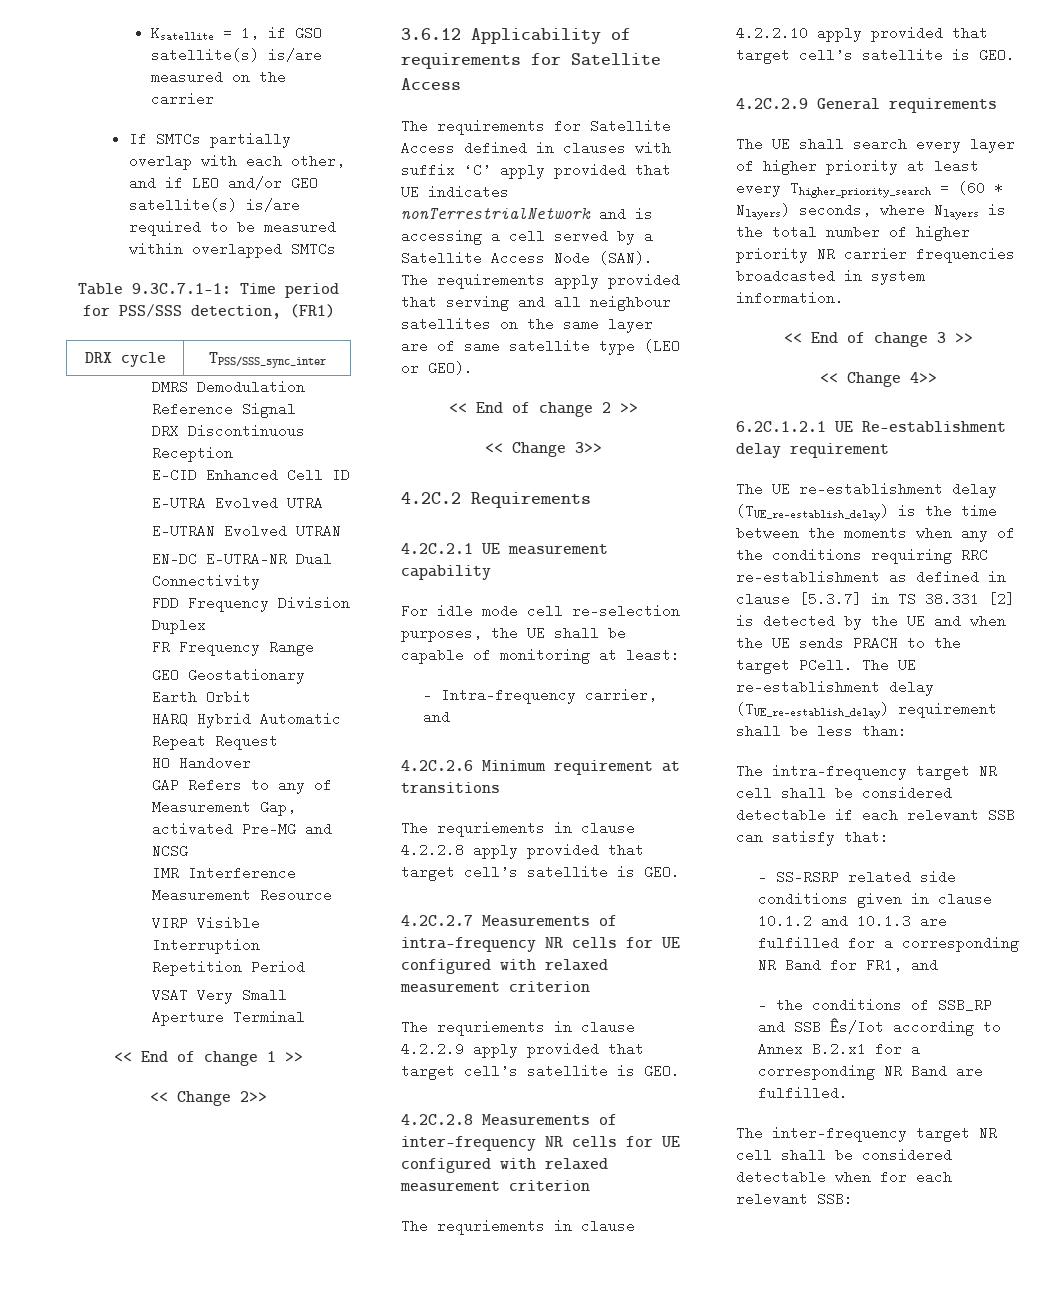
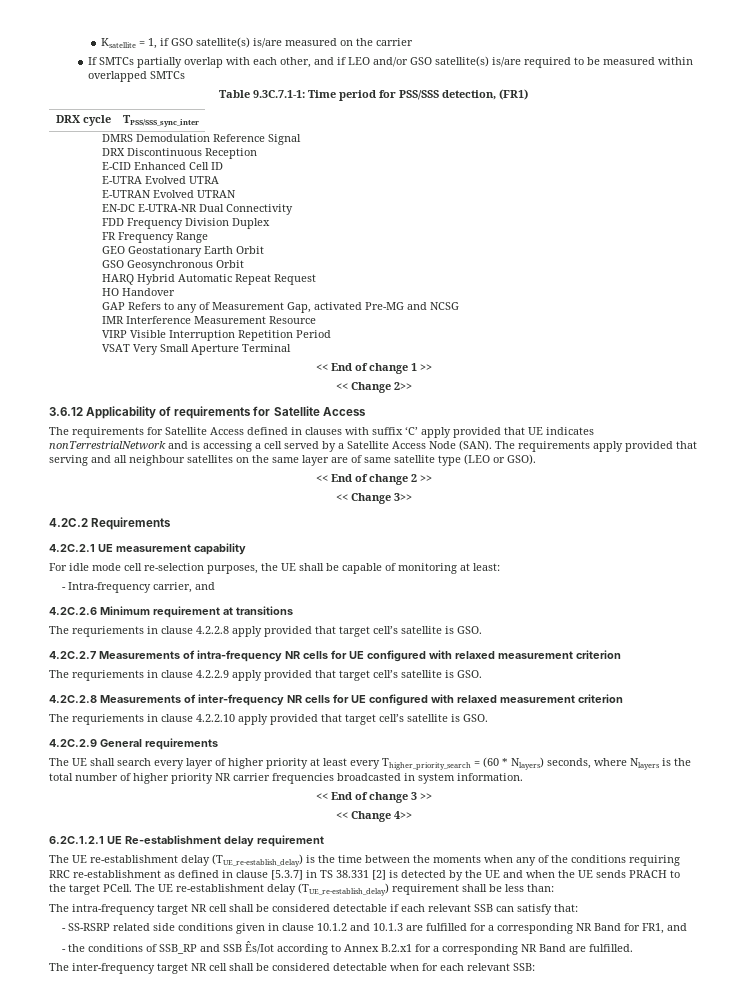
- If SMTCs partially overlap with each other, and if LEO and/or GEO satellite(s) is/are required to be measured within overlapped SMTCs
+ If SMTCs partially overlap with each other, and if LEO and/or GSO satellite(s) is/are required to be measured within overlapped SMTCs
+ GSO Geosynchronous Orbit
- The requirements apply provided that serving and all neighbour satellites on the same layer are of same satellite type (LEO or GEO).
+ The requirements apply provided that serving and all neighbour satellites on the same layer are of same satellite type (LEO or GSO).
- The requriements in clause 4.2.2.8 apply provided that target cell’s satellite is GEO.
+ The requriements in clause 4.2.2.8 apply provided that target cell’s satellite is GSO.
- The requriements in clause 4.2.2.9 apply provided that target cell’s satellite is GEO.
+ The requriements in clause 4.2.2.9 apply provided that target cell’s satellite is GSO.
- The requriements in clause 4.2.2.10 apply provided that target cell’s satellite is GEO.
+ The requriements in clause 4.2.2.10 apply provided that target cell’s satellite is GSO.

